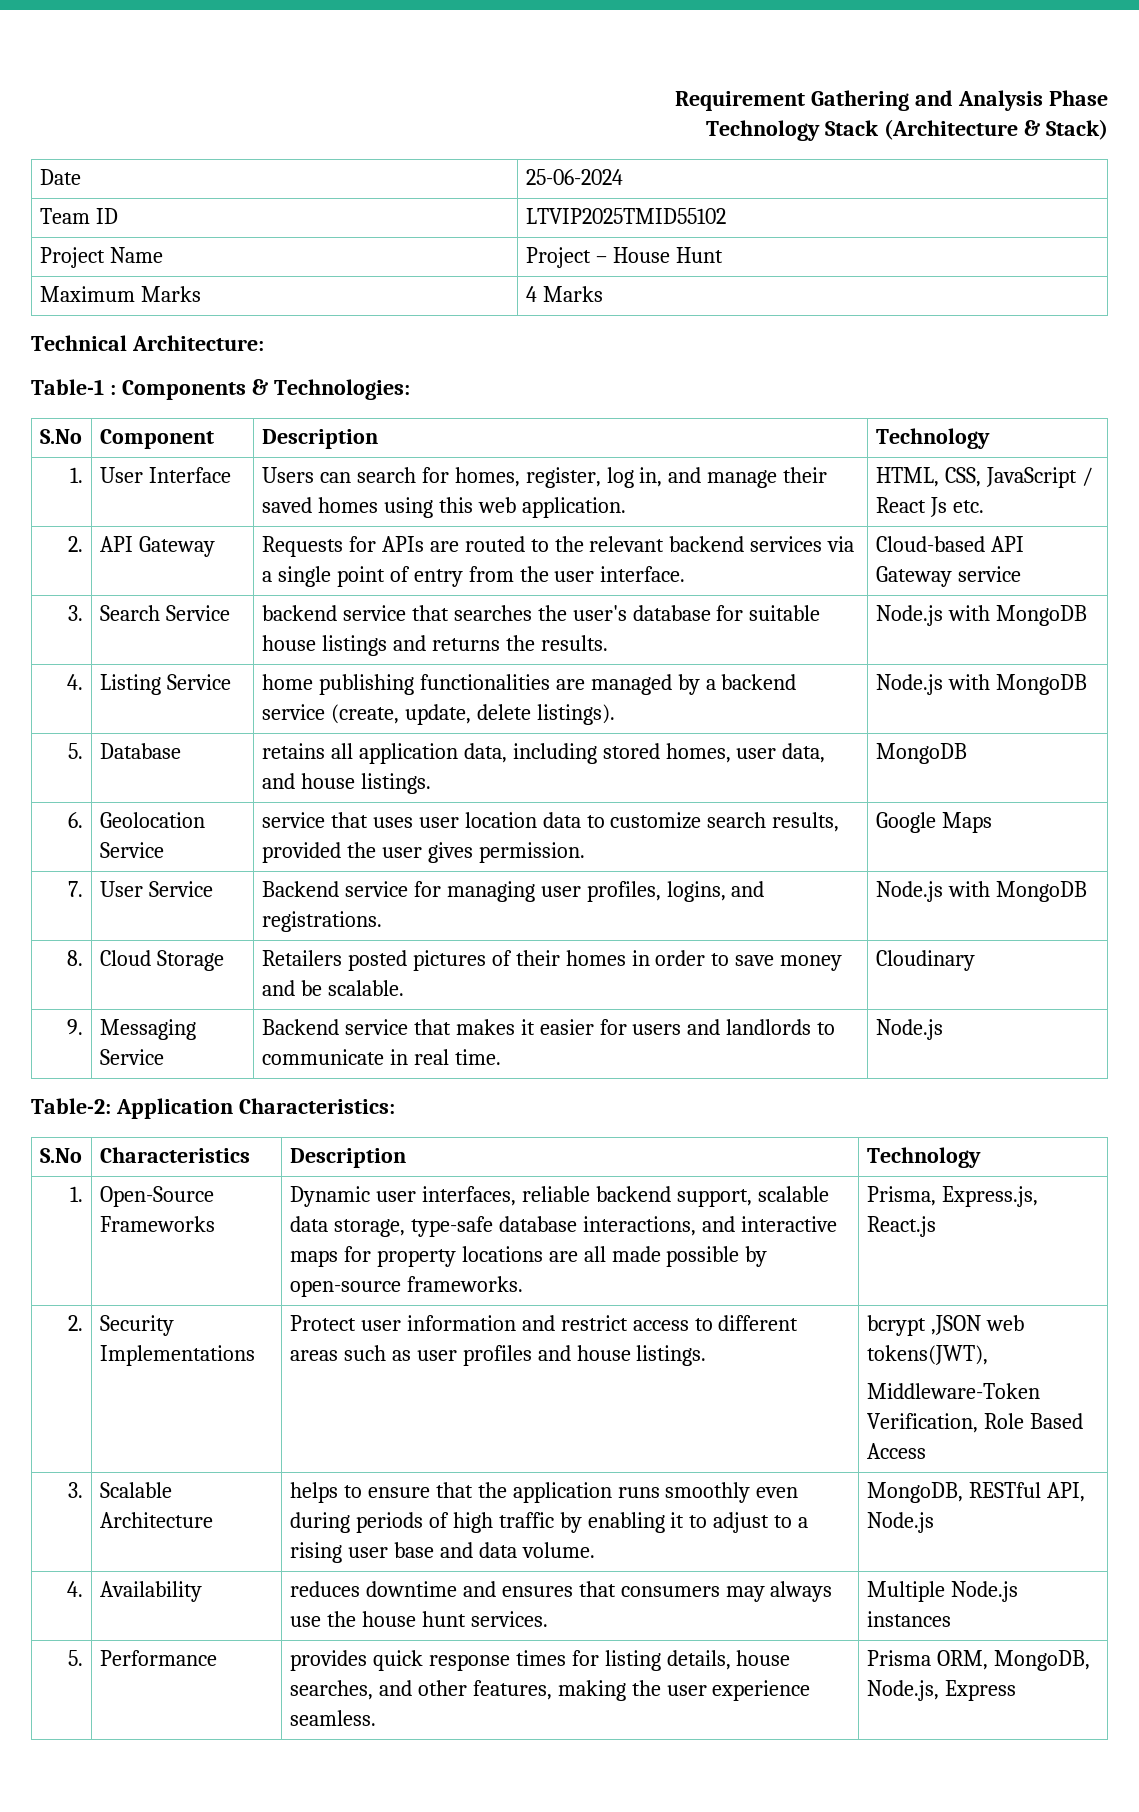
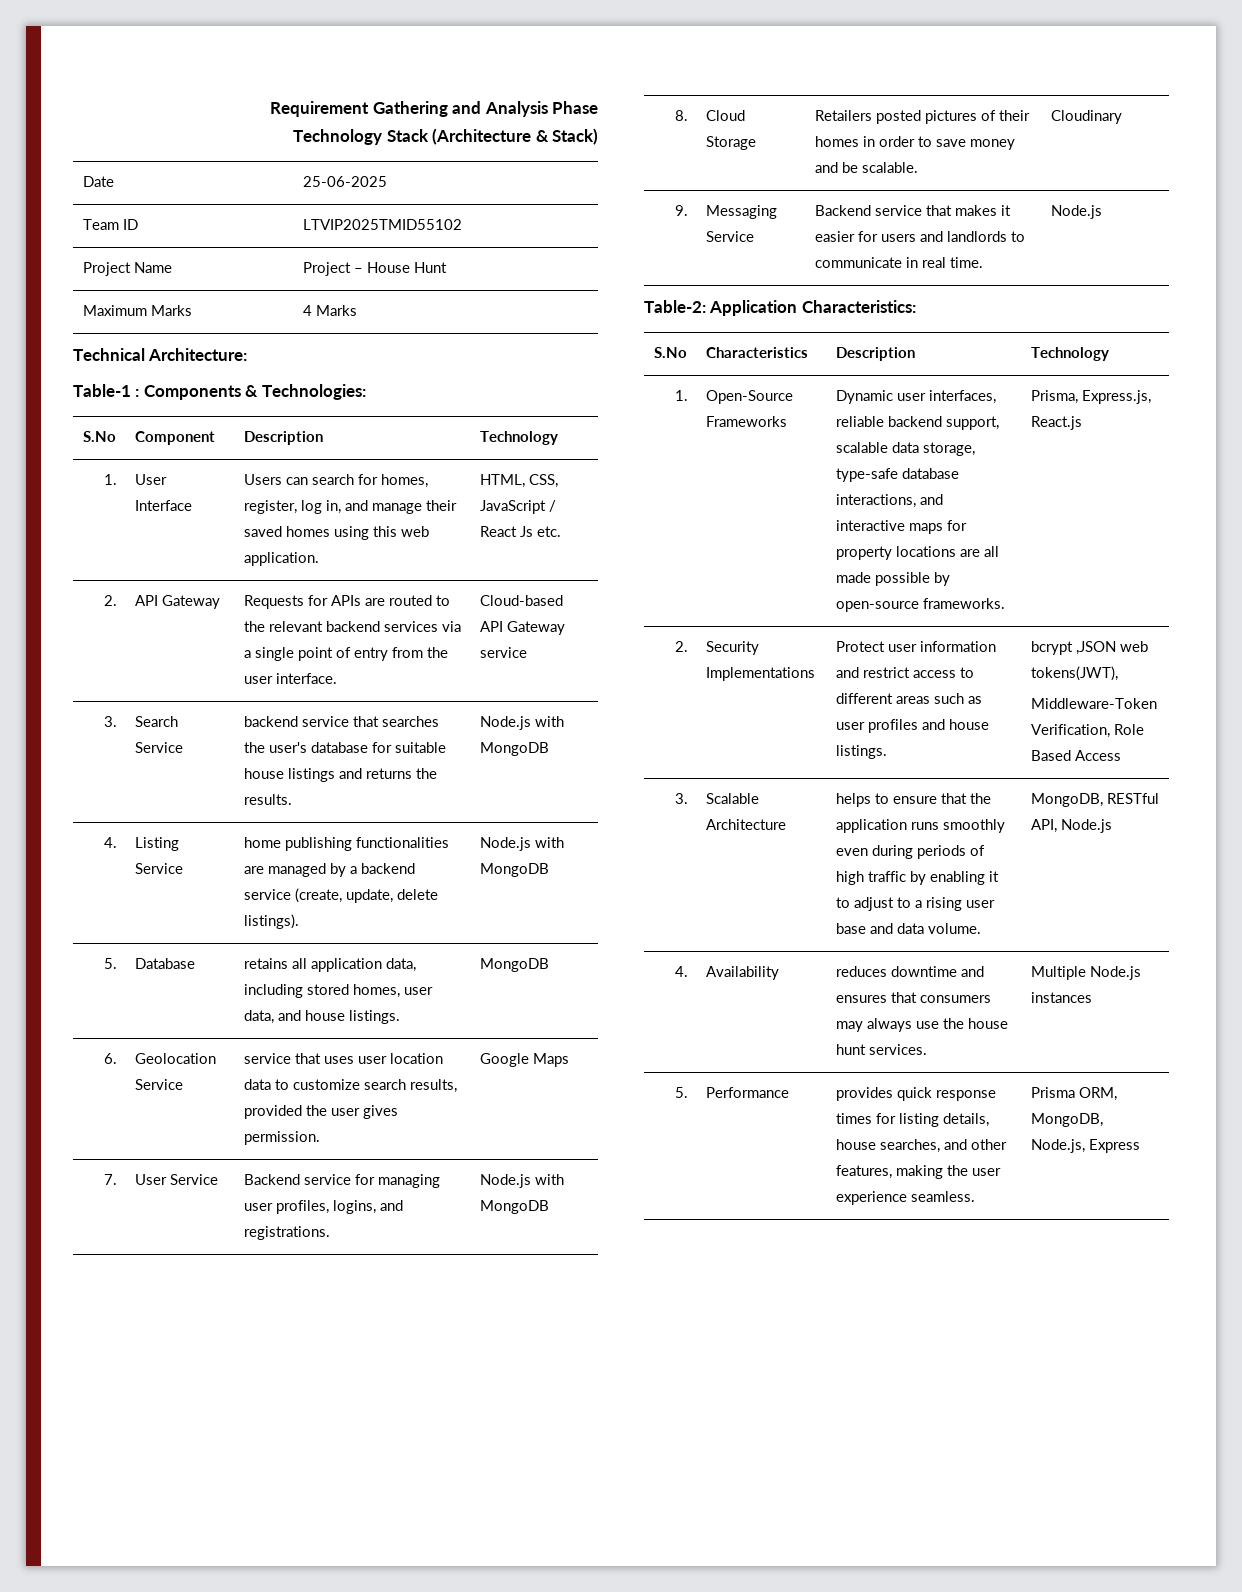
- Date | 25-06-2024
+ Date | 25-06-2025

